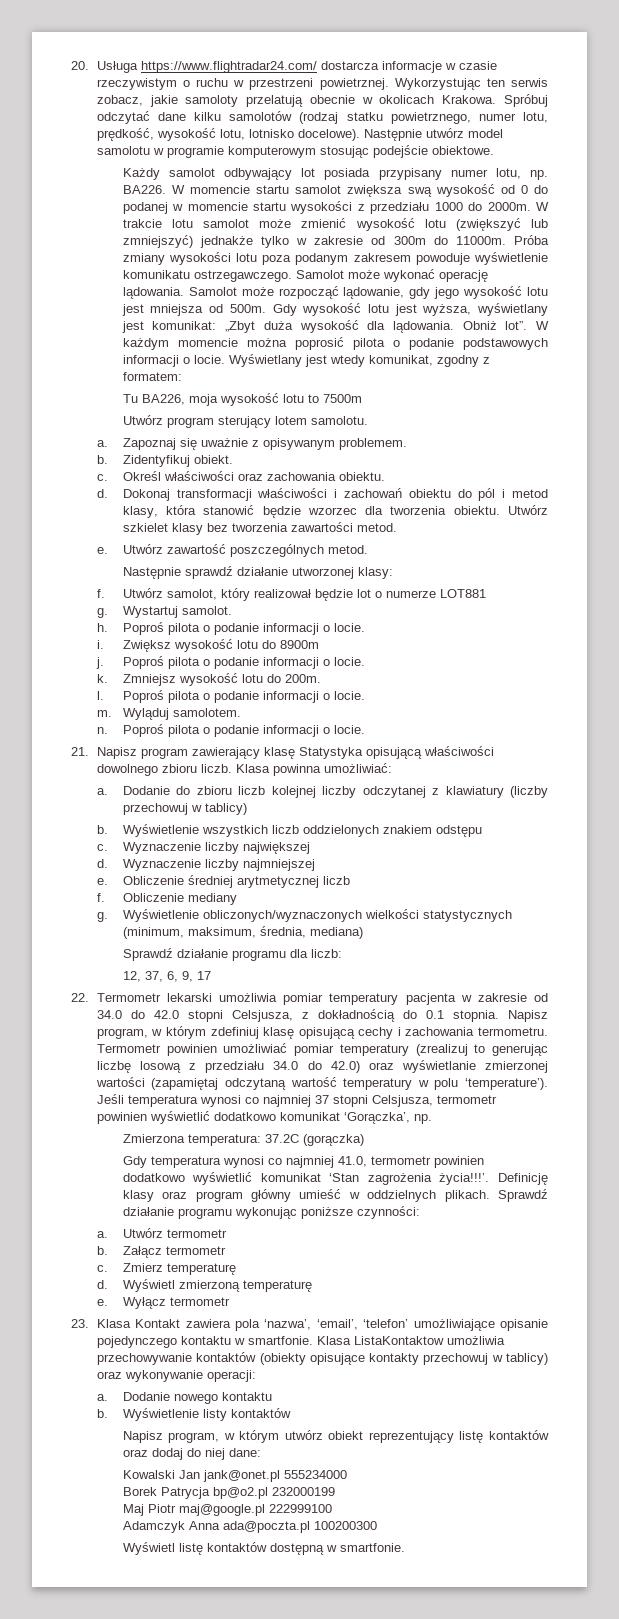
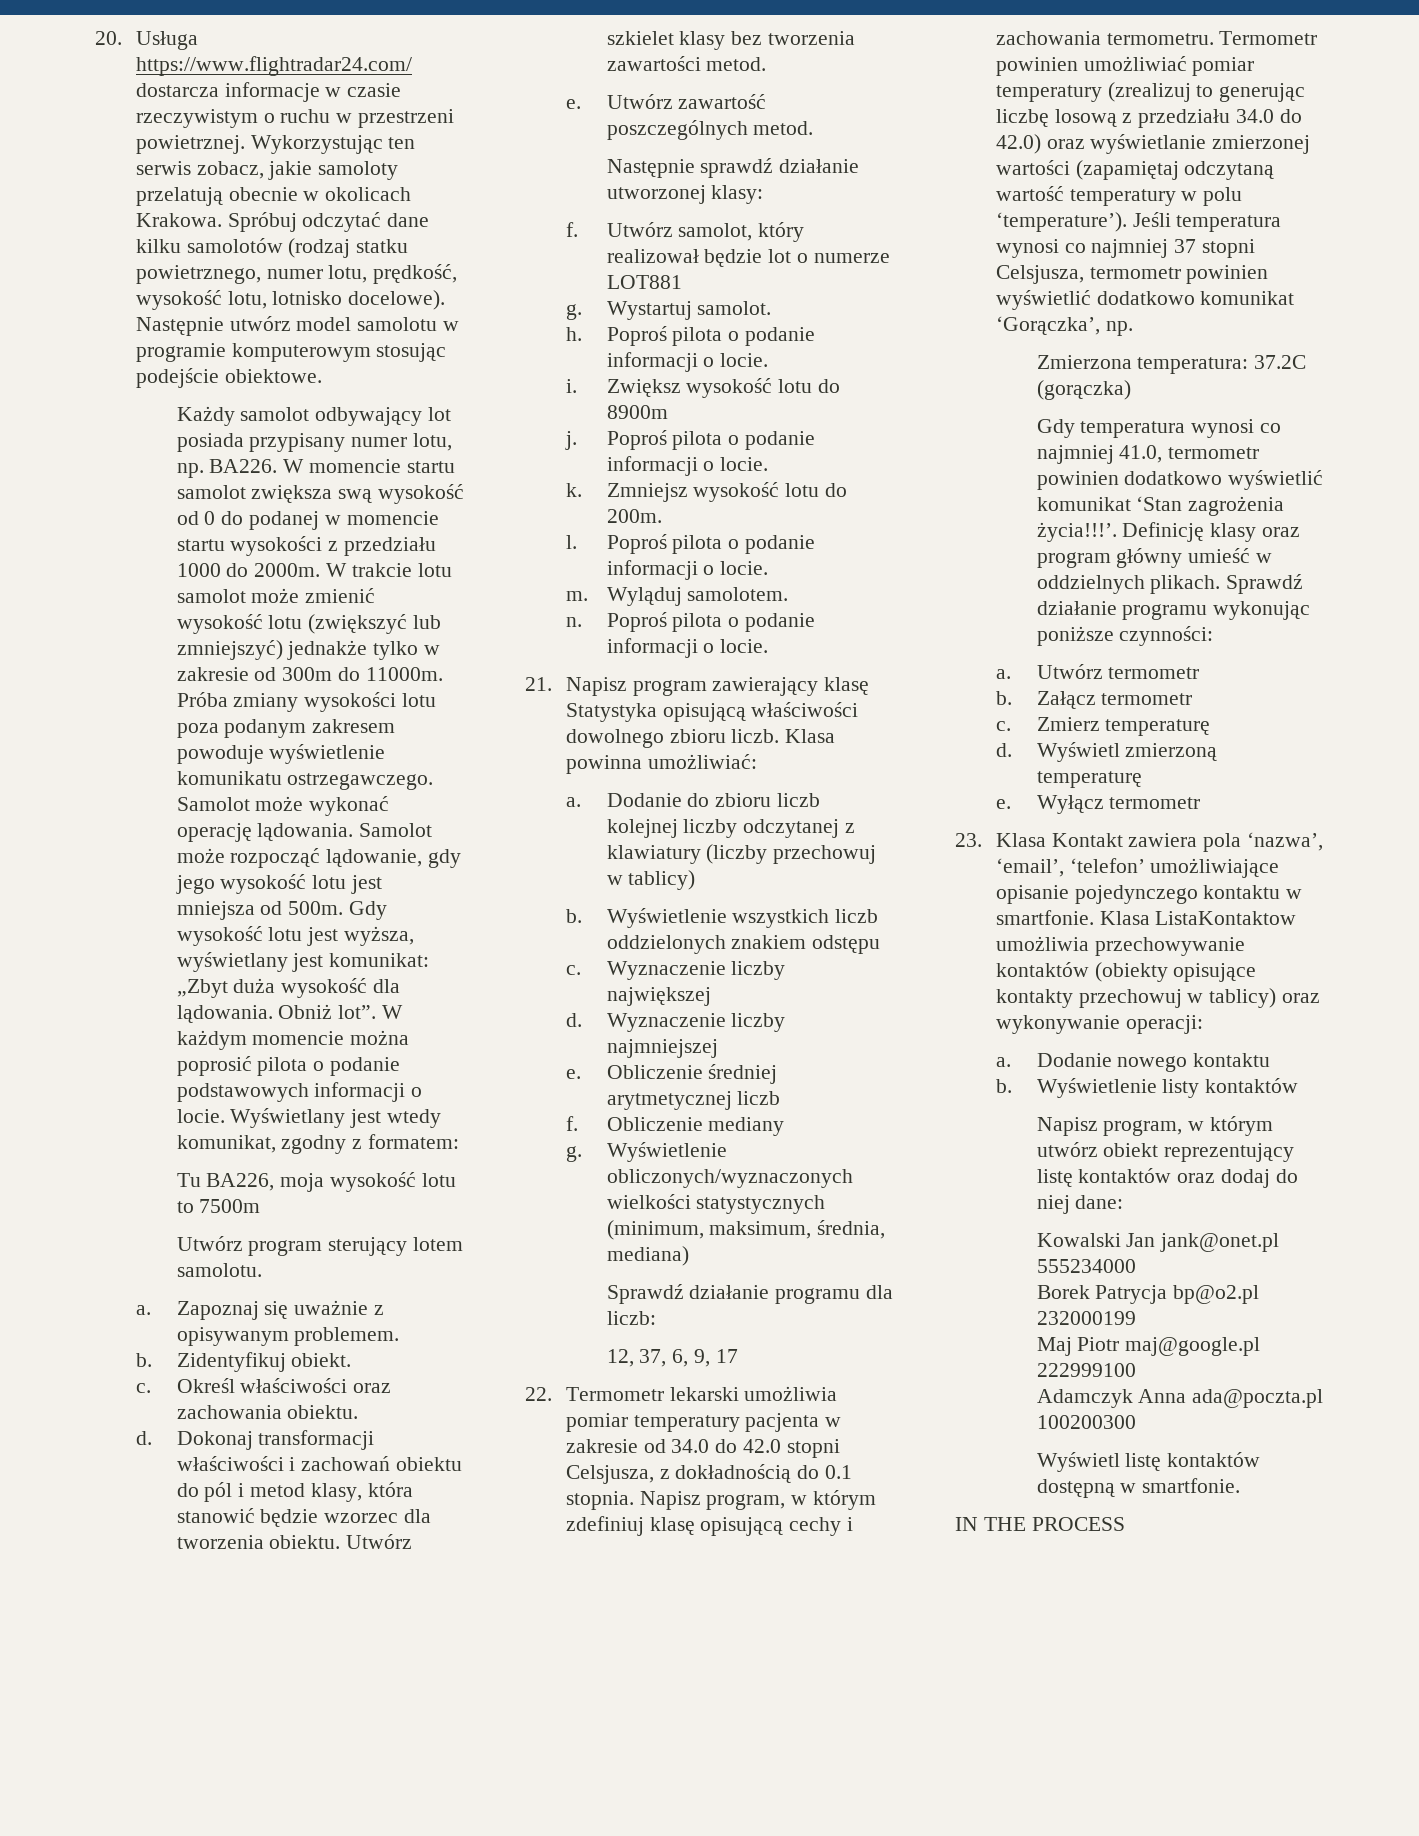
+ IN THE PROCESS

